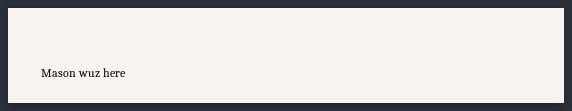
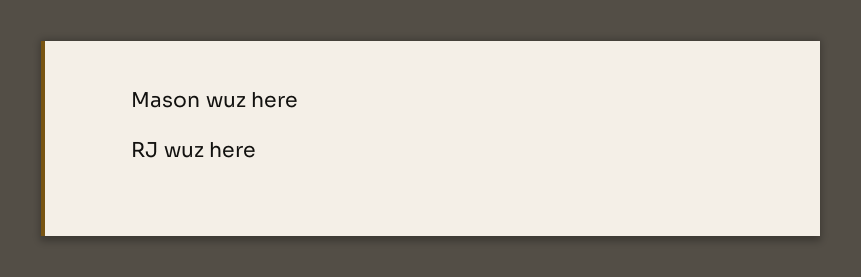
+ RJ wuz here

